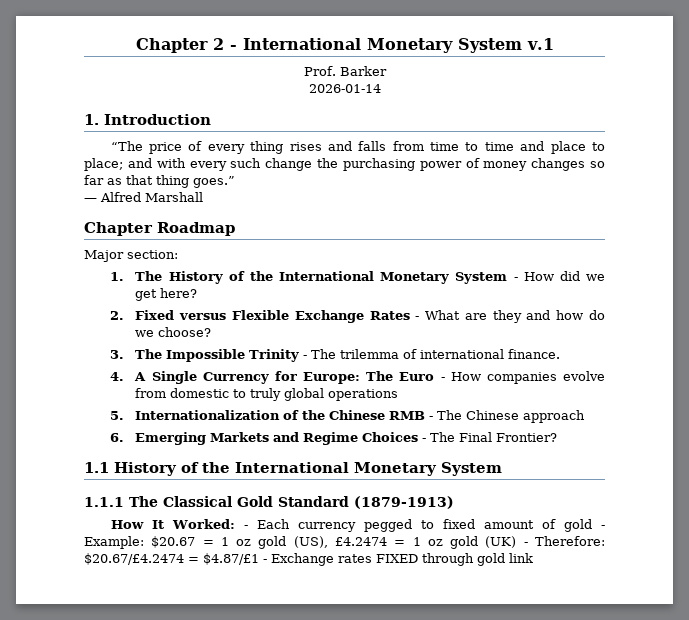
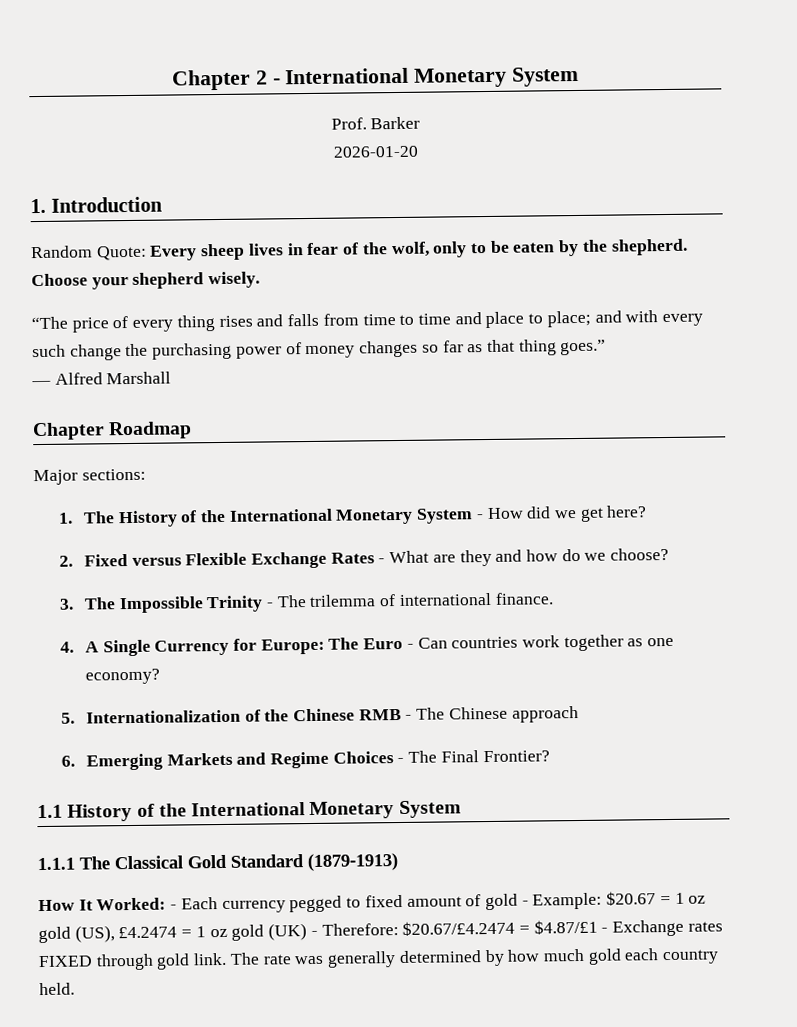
- Chapter 2 - International Monetary System v.1
+ Chapter 2 - International Monetary System
- 2026-01-14
+ 2026-01-20
+ Random Quote: Every sheep lives in fear of the wolf, only to be eaten by the shepherd. Choose your shepherd wisely.
- Major section:
+ Major sections:
- 4. A Single Currency for Europe: The Euro - How companies evolve from domestic to truly global operations
+ 4. A Single Currency for Europe: The Euro - Can countries work together as one economy?
- How It Worked: - Each currency pegged to fixed amount of gold - Example: $20.67 = 1 oz gold (US), £4.2474 = 1 oz gold (UK) - Therefore: $20.67/£4.2474 = $4.87/£1 - Exchange rates FIXED through gold link
+ How It Worked: - Each currency pegged to fixed amount of gold - Example: $20.67 = 1 oz gold (US), £4.2474 = 1 oz gold (UK) - Therefore: $20.67/£4.2474 = $4.87/£1 - Exchange rates FIXED through gold link. The rate was generally determined by how much gold each country held.

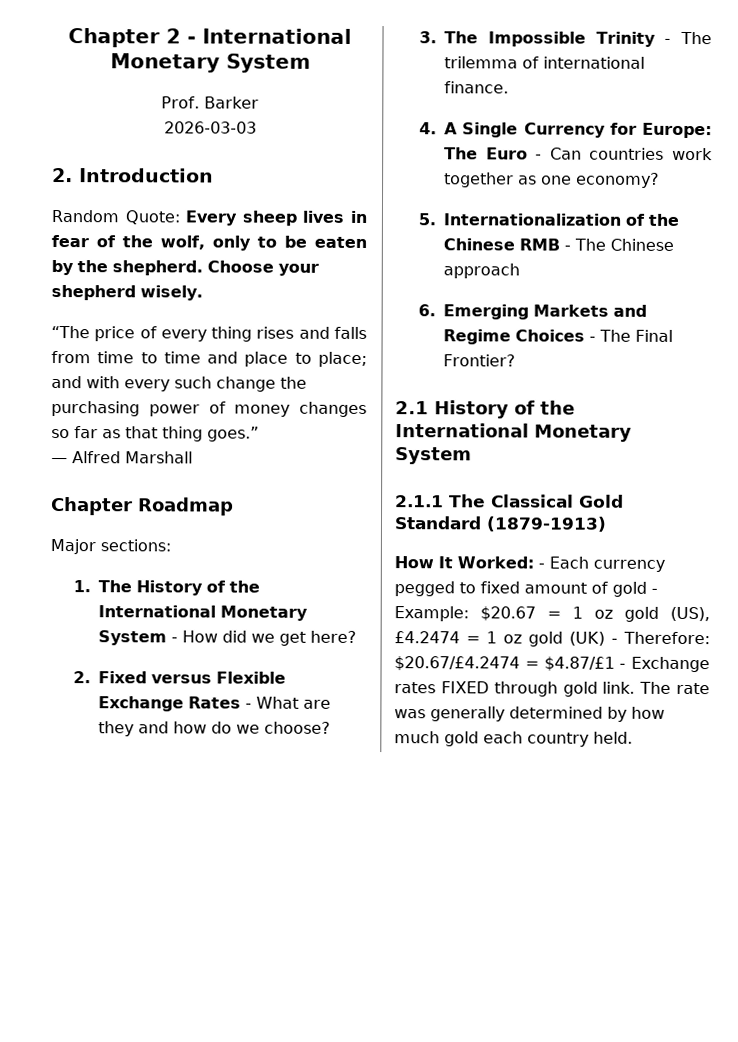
- 2026-01-20
- 1. Introduction
+ 2026-03-03
+ 2. Introduction
- 1.1 History of the International Monetary System
+ 2.1 History of the International Monetary System
- 1.1.1 The Classical Gold Standard (1879-1913)
+ 2.1.1 The Classical Gold Standard (1879-1913)

